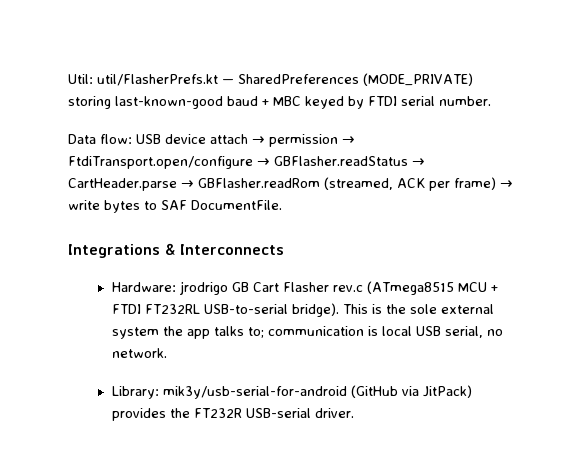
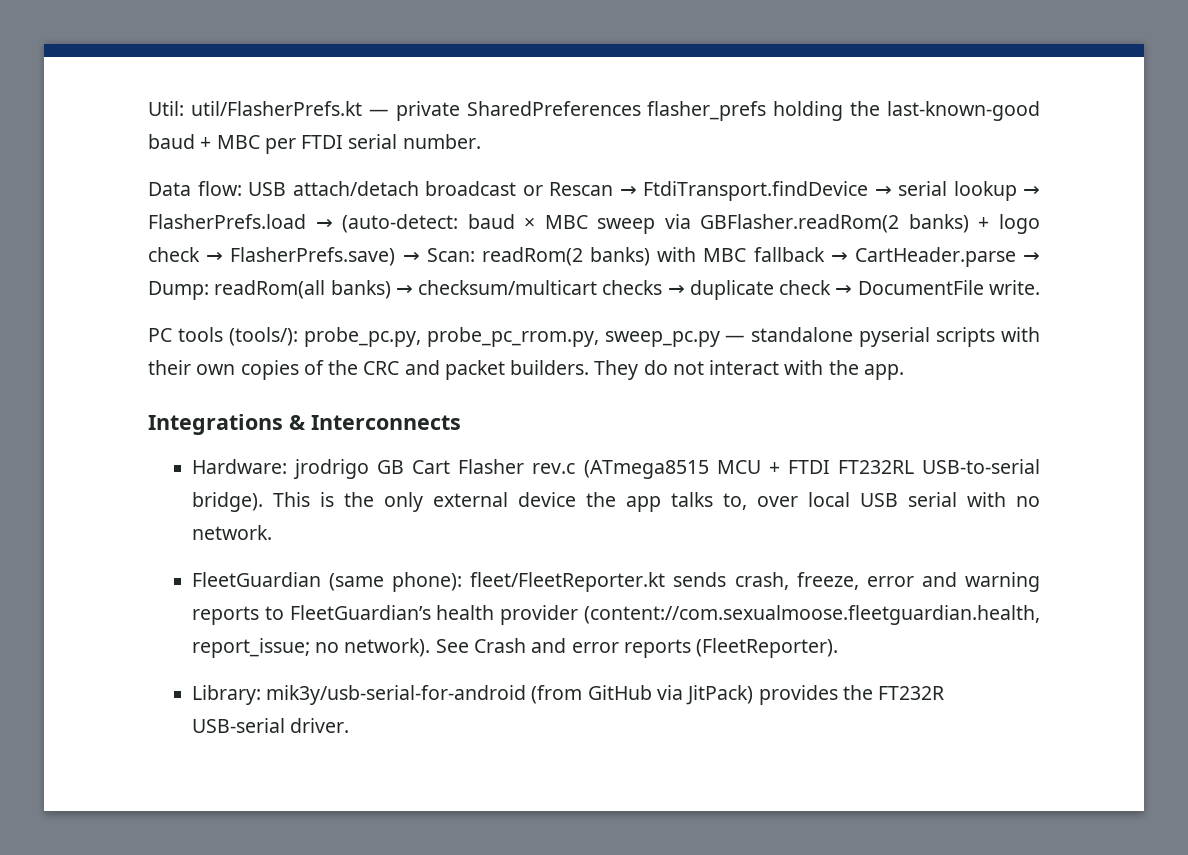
- Util: util/FlasherPrefs.kt — SharedPreferences (MODE_PRIVATE) storing last-known-good baud + MBC keyed by FTDI serial number.
+ Util: util/FlasherPrefs.kt — private SharedPreferences flasher_prefs holding the last-known-good baud + MBC per FTDI serial number.
- Data flow: USB device attach → permission → FtdiTransport.open/configure → GBFlasher.readStatus → CartHeader.parse → GBFlasher.readRom (streamed, ACK per frame) → write bytes to SAF DocumentFile.
+ Data flow: USB attach/detach broadcast or Rescan → FtdiTransport.findDevice → serial lookup → FlasherPrefs.load → (auto-detect: baud × MBC sweep via GBFlasher.readRom(2 banks) + logo check → FlasherPrefs.save) → Scan: readRom(2 banks) with MBC fallback → CartHeader.parse → Dump: readRom(all banks) → checksum/multicart checks → duplicate check → DocumentFile write.
+ PC tools (tools/): probe_pc.py, probe_pc_rrom.py, sweep_pc.py — standalone pyserial scripts with their own copies of the CRC and packet builders. They do not interact with the app.
- This is the sole external system the app talks to; communication is local USB serial, no network.
+ This is the only external device the app talks to, over local USB serial with no network.
+ FleetGuardian (same phone): fleet/FleetReporter.kt sends crash, freeze, error and warning reports to FleetGuardian’s health provider (content://com.sexualmoose.fleetguardian.health, report_issue; no network). See Crash and error reports (FleetReporter).
- Library: mik3y/usb-serial-for-android (GitHub via JitPack) provides the FT232R USB-serial driver.
+ Library: mik3y/usb-serial-for-android (from GitHub via JitPack) provides the FT232R USB-serial driver.

